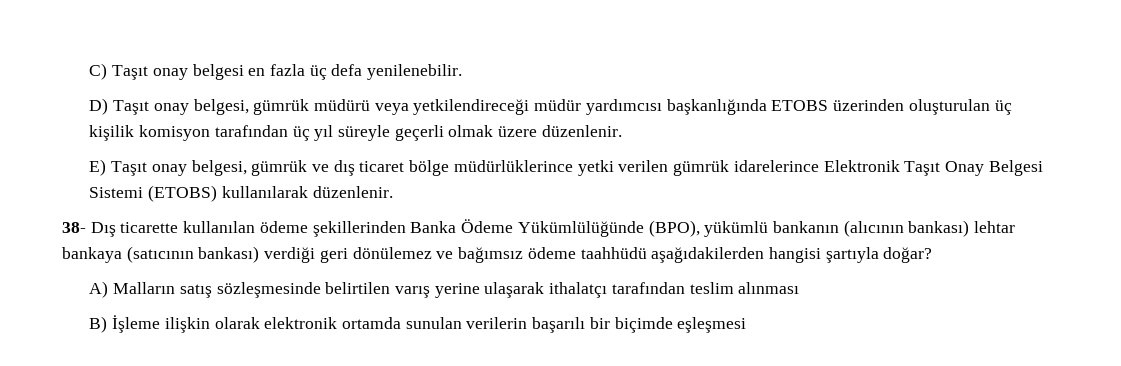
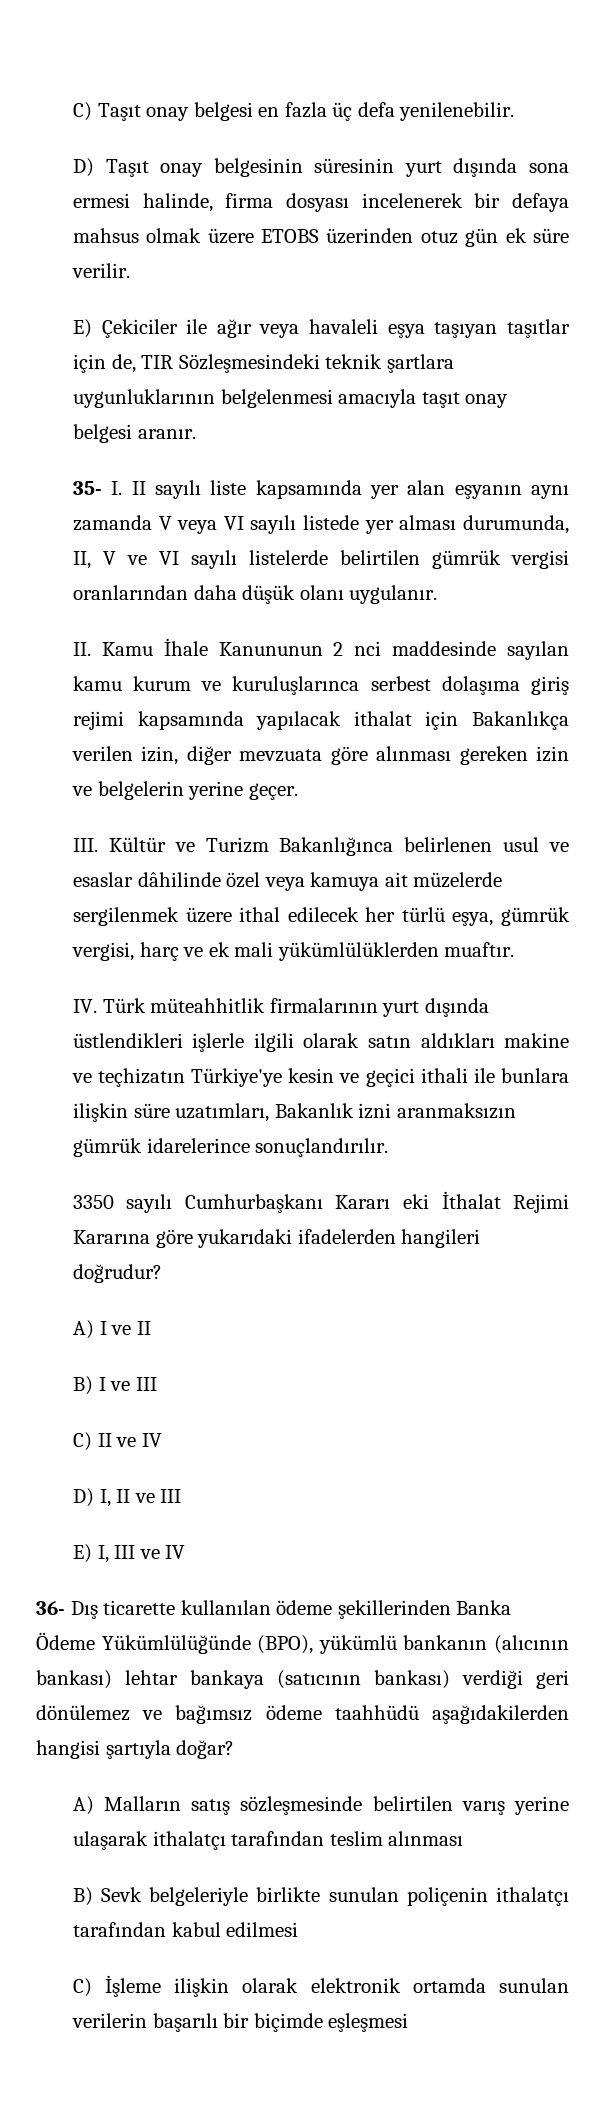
- D) Taşıt onay belgesi, gümrük müdürü veya yetkilendireceği müdür yardımcısı başkanlığında ETOBS üzerinden oluşturulan üç kişilik komisyon tarafından üç yıl süreyle geçerli olmak üzere düzenlenir.
- E) Taşıt onay belgesi, gümrük ve dış ticaret bölge müdürlüklerince yetki verilen gümrük idarelerince Elektronik Taşıt Onay Belgesi Sistemi (ETOBS) kullanılarak düzenlenir.
- 38- Dış ticarette kullanılan ödeme şekillerinden Banka Ödeme Yükümlülüğünde (BPO), yükümlü bankanın (alıcının bankası) lehtar bankaya (satıcının bankası) verdiği geri dönülemez ve bağımsız ödeme taahhüdü aşağıdakilerden hangisi şartıyla doğar?
+ D) Taşıt onay belgesinin süresinin yurt dışında sona ermesi halinde, firma dosyası incelenerek bir defaya mahsus olmak üzere ETOBS üzerinden otuz gün ek süre verilir.
+ E) Çekiciler ile ağır veya havaleli eşya taşıyan taşıtlar için de, TIR Sözleşmesindeki teknik şartlara uygunluklarının belgelenmesi amacıyla taşıt onay belgesi aranır.
+ 35- I. II sayılı liste kapsamında yer alan eşyanın aynı zamanda V veya VI sayılı listede yer alması durumunda, II, V ve VI sayılı listelerde belirtilen gümrük vergisi oranlarından daha düşük olanı uygulanır.
+ II. Kamu İhale Kanununun 2 nci maddesinde sayılan kamu kurum ve kuruluşlarınca serbest dolaşıma giriş rejimi kapsamında yapılacak ithalat için Bakanlıkça verilen izin, diğer mevzuata göre alınması gereken izin ve belgelerin yerine geçer.
+ III. Kültür ve Turizm Bakanlığınca belirlenen usul ve esaslar dâhilinde özel veya kamuya ait müzelerde sergilenmek üzere ithal edilecek her türlü eşya, gümrük vergisi, harç ve ek mali yükümlülüklerden muaftır.
+ IV. Türk müteahhitlik firmalarının yurt dışında üstlendikleri işlerle ilgili olarak satın aldıkları makine ve teçhizatın Türkiye'ye kesin ve geçici ithali ile bunlara ilişkin süre uzatımları, Bakanlık izni aranmaksızın gümrük idarelerince sonuçlandırılır.
+ 3350 sayılı Cumhurbaşkanı Kararı eki İthalat Rejimi Kararına göre yukarıdaki ifadelerden hangileri doğrudur?
+ A) I ve II
+ B) I ve III
+ C) II ve IV
+ D) I, II ve III
+ E) I, III ve IV
+ 36- Dış ticarette kullanılan ödeme şekillerinden Banka Ödeme Yükümlülüğünde (BPO), yükümlü bankanın (alıcının bankası) lehtar bankaya (satıcının bankası) verdiği geri dönülemez ve bağımsız ödeme taahhüdü aşağıdakilerden hangisi şartıyla doğar?
- B) İşleme ilişkin olarak elektronik ortamda sunulan verilerin başarılı bir biçimde eşleşmesi
+ B) Sevk belgeleriyle birlikte sunulan poliçenin ithalatçı tarafından kabul edilmesi
+ C) İşleme ilişkin olarak elektronik ortamda sunulan verilerin başarılı bir biçimde eşleşmesi

